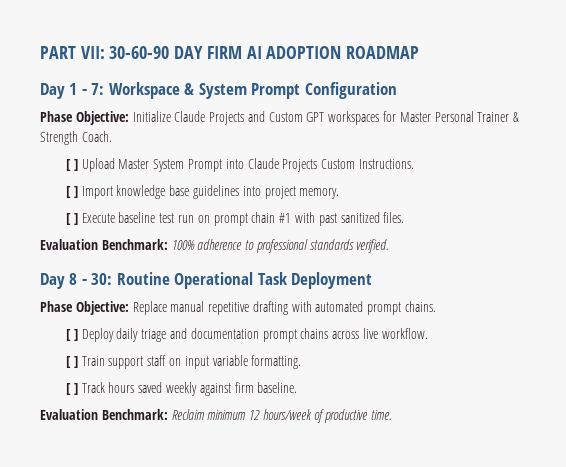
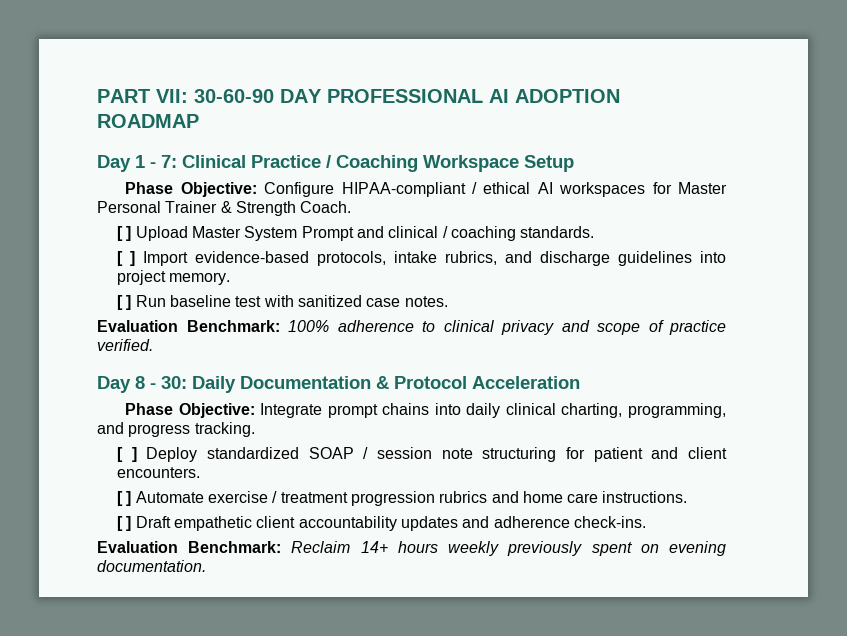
- PART VII: 30-60-90 DAY FIRM AI ADOPTION ROADMAP
+ PART VII: 30-60-90 DAY PROFESSIONAL AI ADOPTION ROADMAP
- Day 1 - 7: Workspace & System Prompt Configuration
- Phase Objective: Initialize Claude Projects and Custom GPT workspaces for Master Personal Trainer & Strength Coach.
+ Day 1 - 7: Clinical Practice / Coaching Workspace Setup
+ Phase Objective: Configure HIPAA-compliant / ethical AI workspaces for Master Personal Trainer & Strength Coach.
- [ ] Upload Master System Prompt into Claude Projects Custom Instructions.
- [ ] Import knowledge base guidelines into project memory.
+ [ ] Upload Master System Prompt and clinical / coaching standards.
+ [ ] Import evidence-based protocols, intake rubrics, and discharge guidelines into project memory.
- [ ] Execute baseline test run on prompt chain #1 with past sanitized files.
+ [ ] Run baseline test with sanitized case notes.
- Evaluation Benchmark: 100% adherence to professional standards verified.
+ Evaluation Benchmark: 100% adherence to clinical privacy and scope of practice verified.
- Day 8 - 30: Routine Operational Task Deployment
- Phase Objective: Replace manual repetitive drafting with automated prompt chains.
- [ ] Deploy daily triage and documentation prompt chains across live workflow.
- [ ] Train support staff on input variable formatting.
- [ ] Track hours saved weekly against firm baseline.
- Evaluation Benchmark: Reclaim minimum 12 hours/week of productive time.
+ Day 8 - 30: Daily Documentation & Protocol Acceleration
+ Phase Objective: Integrate prompt chains into daily clinical charting, programming, and progress tracking.
+ [ ] Deploy standardized SOAP / session note structuring for patient and client encounters.
+ [ ] Automate exercise / treatment progression rubrics and home care instructions.
+ [ ] Draft empathetic client accountability updates and adherence check-ins.
+ Evaluation Benchmark: Reclaim 14+ hours weekly previously spent on evening documentation.

